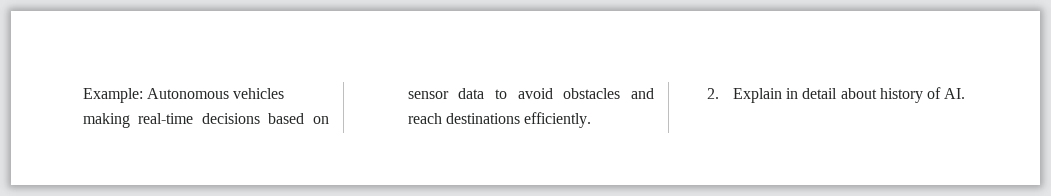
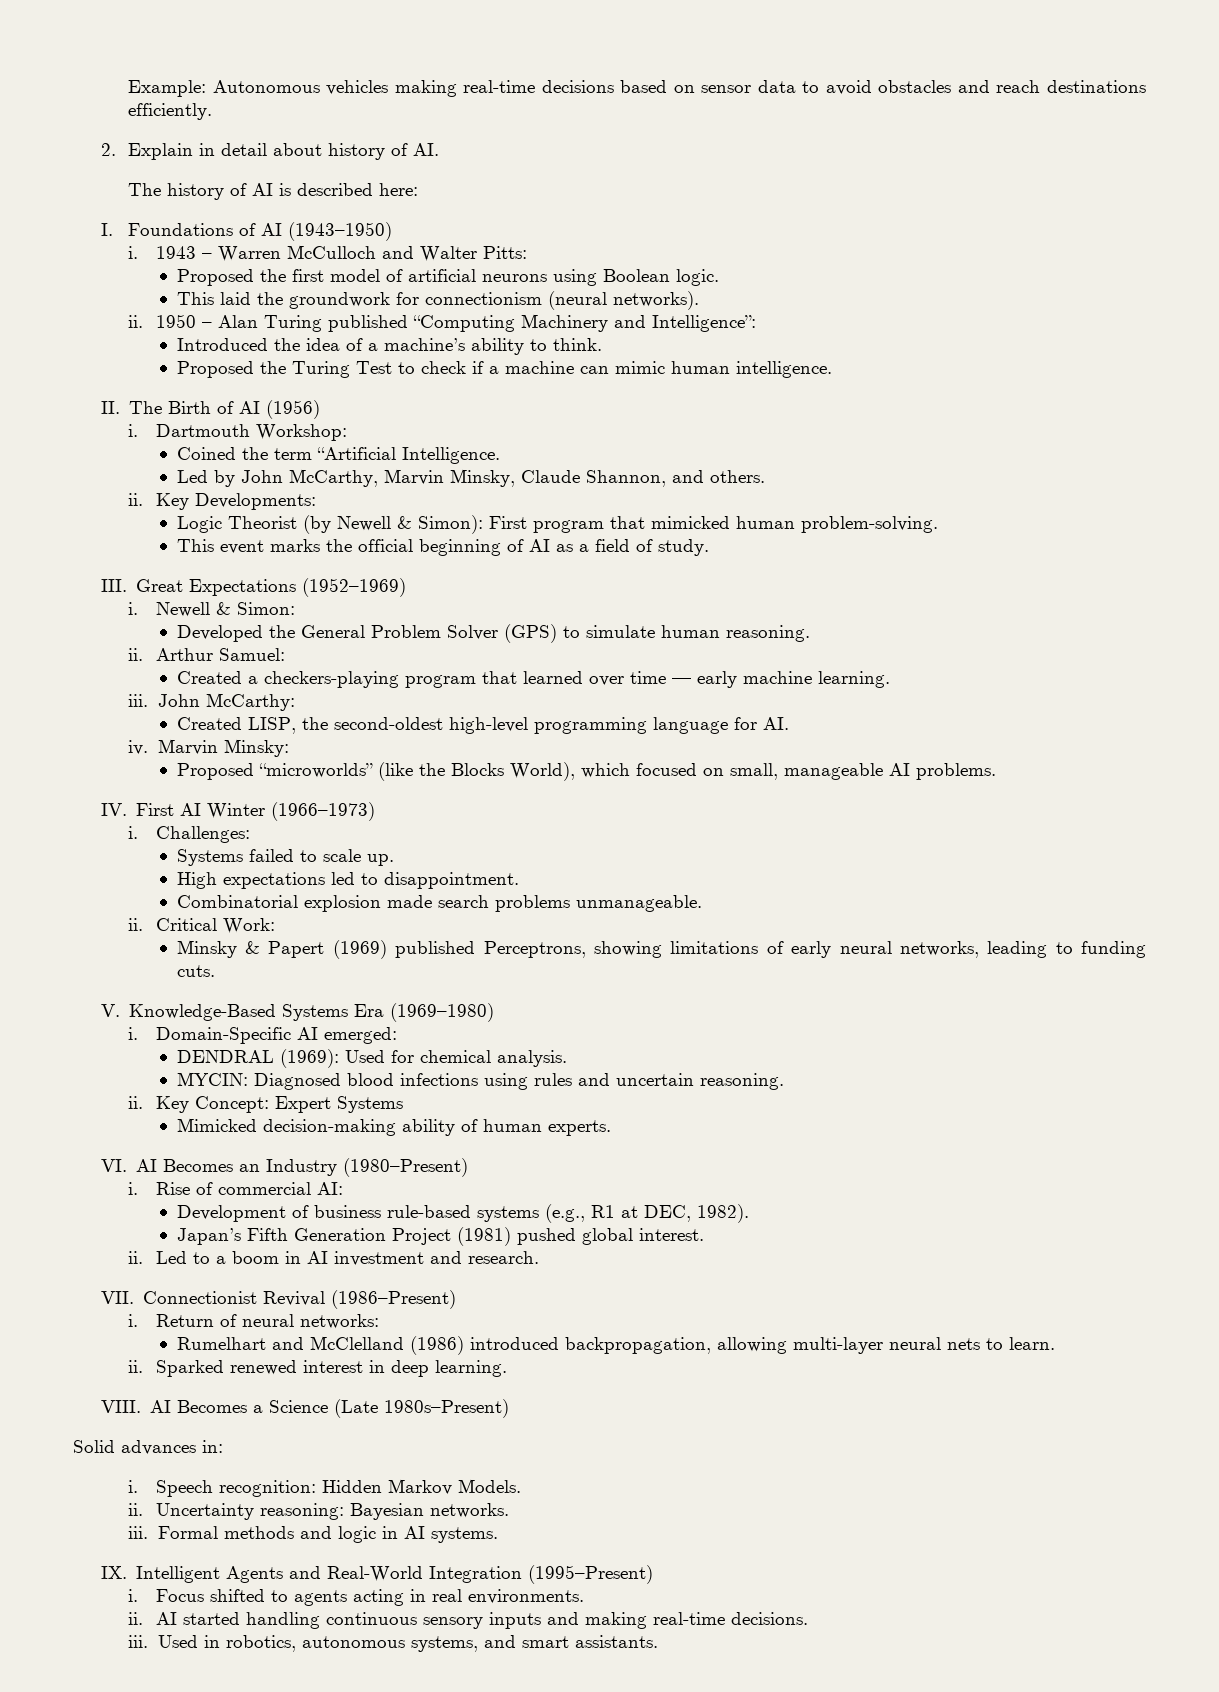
+ The history of AI is described here:
+ I. Foundations of AI (1943–1950)
+ i. 1943 – Warren McCulloch and Walter Pitts:
+ Proposed the first model of artificial neurons using Boolean logic.
+ This laid the groundwork for connectionism (neural networks).
+ ii. 1950 – Alan Turing published “Computing Machinery and Intelligence”:
+ Introduced the idea of a machine’s ability to think.
+ Proposed the Turing Test to check if a machine can mimic human intelligence.
+ II. The Birth of AI (1956)
+ i. Dartmouth Workshop:
+ Coined the term “Artificial Intelligence.
+ Led by John McCarthy, Marvin Minsky, Claude Shannon, and others.
+ ii. Key Developments:
+ Logic Theorist (by Newell & Simon): First program that mimicked human problem-solving.
+ This event marks the official beginning of AI as a field of study.
+ III. Great Expectations (1952–1969)
+ i. Newell & Simon:
+ Developed the General Problem Solver (GPS) to simulate human reasoning.
+ ii. Arthur Samuel:
+ Created a checkers-playing program that learned over time — early machine learning.
+ iii. John McCarthy:
+ Created LISP, the second-oldest high-level programming language for AI.
+ iv. Marvin Minsky:
+ Proposed “microworlds” (like the Blocks World), which focused on small, manageable AI problems.
+ IV. First AI Winter (1966–1973)
+ i. Challenges:
+ Systems failed to scale up.
+ High expectations led to disappointment.
+ Combinatorial explosion made search problems unmanageable.
+ ii. Critical Work:
+ Minsky & Papert (1969) published Perceptrons, showing limitations of early neural networks, leading to funding cuts.
+ V. Knowledge-Based Systems Era (1969–1980)
+ i. Domain-Specific AI emerged:
+ DENDRAL (1969): Used for chemical analysis.
+ MYCIN: Diagnosed blood infections using rules and uncertain reasoning.
+ ii. Key Concept: Expert Systems
+ Mimicked decision-making ability of human experts.
+ VI. AI Becomes an Industry (1980–Present)
+ i. Rise of commercial AI:
+ Development of business rule-based systems (e.g., R1 at DEC, 1982).
+ Japan’s Fifth Generation Project (1981) pushed global interest.
+ ii. Led to a boom in AI investment and research.
+ VII. Connectionist Revival (1986–Present)
+ i. Return of neural networks:
+ Rumelhart and McClelland (1986) introduced backpropagation, allowing multi-layer neural nets to learn.
+ ii. Sparked renewed interest in deep learning.
+ VIII. AI Becomes a Science (Late 1980s–Present)
+ Solid advances in:
+ i. Speech recognition: Hidden Markov Models.
+ ii. Uncertainty reasoning: Bayesian networks.
+ iii. Formal methods and logic in AI systems.
+ IX. Intelligent Agents and Real-World Integration (1995–Present)
+ i. Focus shifted to agents acting in real environments.
+ ii. AI started handling continuous sensory inputs and making real-time decisions.
+ iii. Used in robotics, autonomous systems, and smart assistants.

